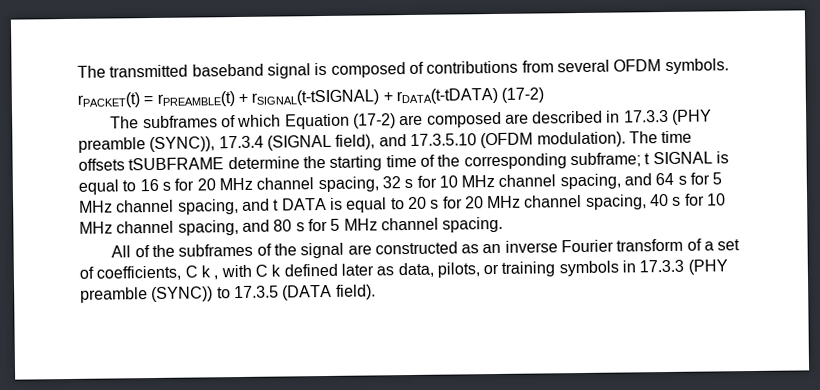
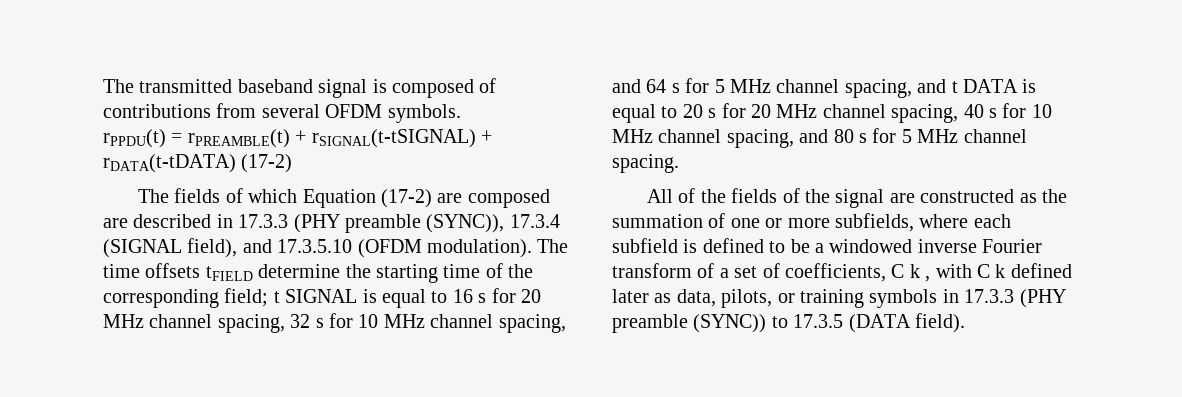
- rPACKET(t) = rPREAMBLE(t) + rSIGNAL(t-tSIGNAL) + rDATA(t-tDATA) (17-2)
+ rPPDU(t) = rPREAMBLE(t) + rSIGNAL(t-tSIGNAL) + rDATA(t-tDATA) (17-2)
- The subframes of which Equation (17-2) are composed are described in 17.3.3 (PHY preamble (SYNC)), 17.3.4 (SIGNAL field), and 17.3.5.10 (OFDM modulation).
+ The fields of which Equation (17-2) are composed are described in 17.3.3 (PHY preamble (SYNC)), 17.3.4 (SIGNAL field), and 17.3.5.10 (OFDM modulation).
- The time offsets tSUBFRAME determine the starting time of the corresponding subframe;
+ The time offsets tFIELD determine the starting time of the corresponding field;
- All of the subframes of the signal are constructed as an inverse Fourier transform of a set of coefficients, C k , with C k defined later as data, pilots, or training symbols in 17.3.3 (PHY preamble (SYNC)) to 17.3.5 (DATA field).
+ All of the fields of the signal are constructed as the summation of one or more subfields, where each subfield is defined to be a windowed inverse Fourier transform of a set of coefficients, C k , with C k defined later as data, pilots, or training symbols in 17.3.3 (PHY preamble (SYNC)) to 17.3.5 (DATA field).

